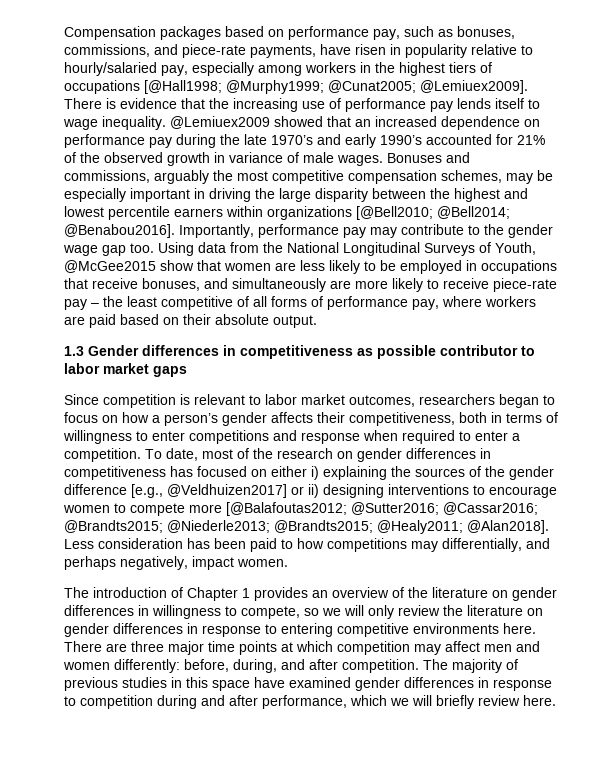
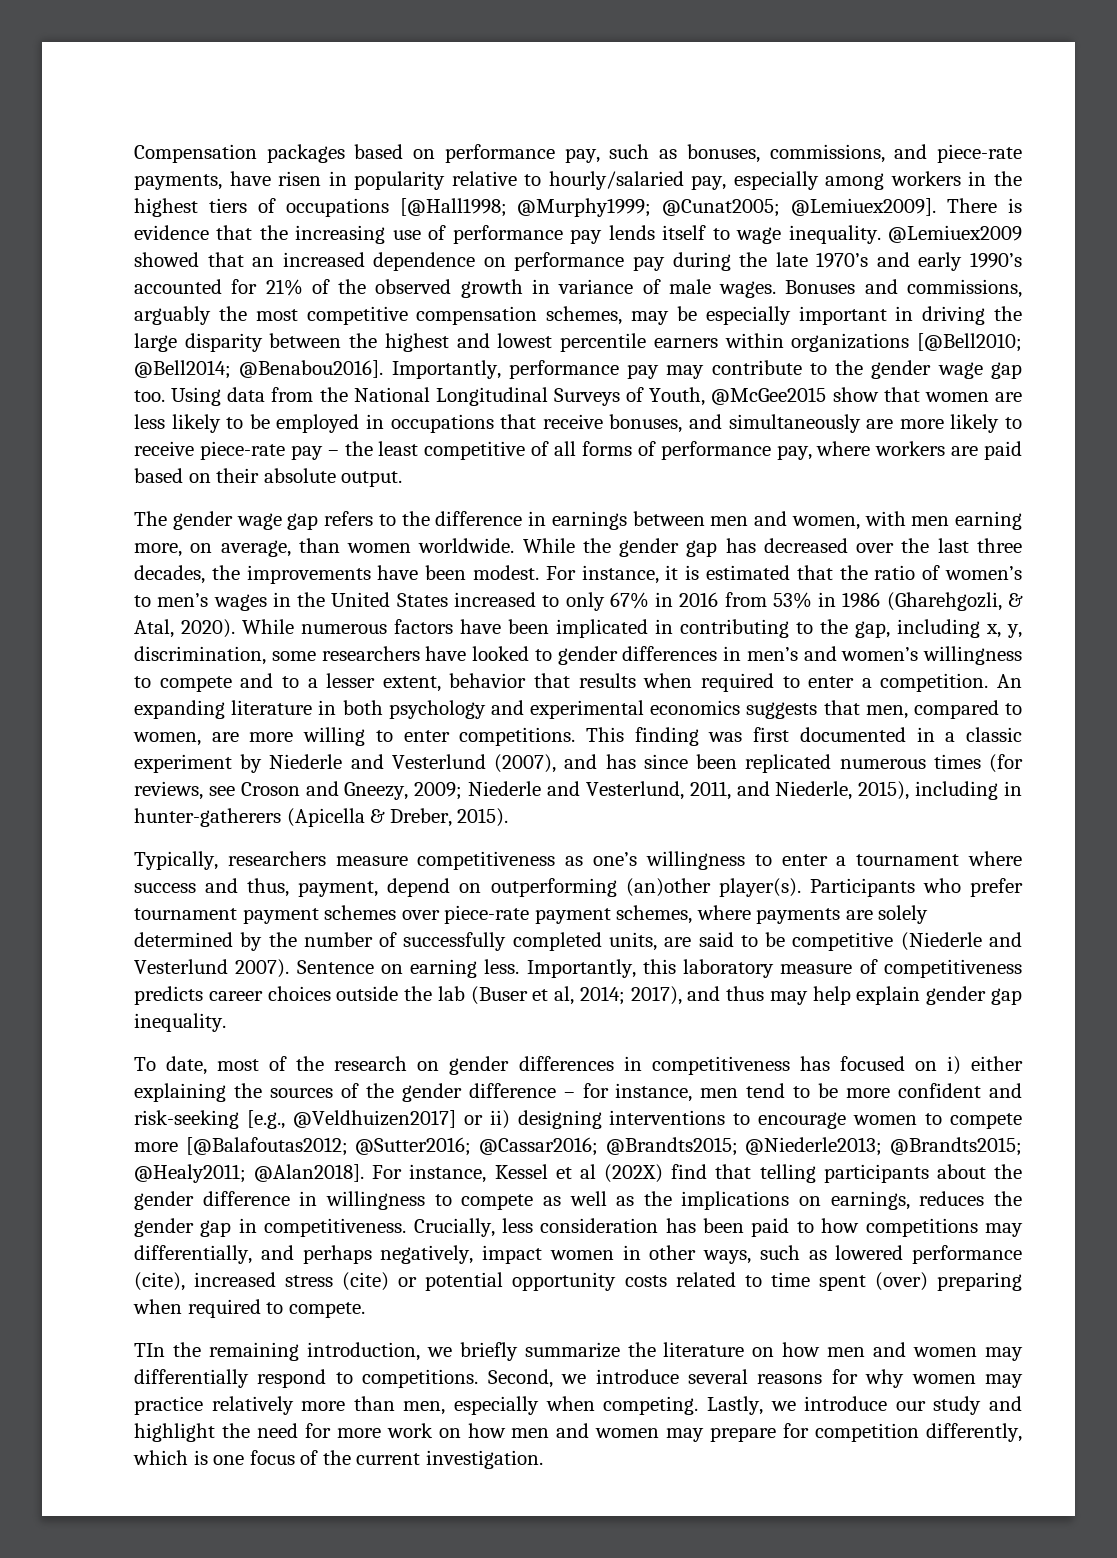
- 1.3 Gender differences in competitiveness as possible contributor to labor market gaps
- Since competition is relevant to labor market outcomes, researchers began to focus on how a person’s gender affects their competitiveness, both in terms of willingness to enter competitions and response when required to enter a competition. To date, most of the research on gender differences in competitiveness has focused on either i) explaining the sources of the gender difference [e.g., @Veldhuizen2017] or ii) designing interventions to encourage women to compete more [@Balafoutas2012; @Sutter2016; @Cassar2016; @Brandts2015; @Niederle2013; @Brandts2015; @Healy2011; @Alan2018].
+ The gender wage gap refers to the difference in earnings between men and women, with men earning more, on average, than women worldwide. While the gender gap has decreased over the last three decades, the improvements have been modest. For instance, it is estimated that the ratio of women’s to men’s wages in the United States increased to only 67% in 2016 from 53% in 1986 (Gharehgozli, & Atal, 2020). While numerous factors have been implicated in contributing to the gap, including x, y, discrimination, some researchers have looked to gender differences in men’s and women’s willingness to compete and to a lesser extent, behavior that results when required to enter a competition. An expanding literature in both psychology and experimental economics suggests that men, compared to women, are more willing to enter competitions. This finding was first documented in a classic experiment by Niederle and Vesterlund (2007), and has since been replicated numerous times (for reviews, see Croson and Gneezy, 2009; Niederle and Vesterlund, 2011, and Niederle, 2015), including in hunter-gatherers (Apicella & Dreber, 2015).
+ Typically, researchers measure competitiveness as one’s willingness to enter a tournament where success and thus, payment, depend on outperforming (an)other player(s). Participants who prefer tournament payment schemes over piece-rate payment schemes, where payments are solely determined by the number of successfully completed units, are said to be competitive (Niederle and Vesterlund 2007). Sentence on earning less. Importantly, this laboratory measure of competitiveness predicts career choices outside the lab (Buser et al, 2014; 2017), and thus may help explain gender gap inequality.
+ To date, most of the research on gender differences in competitiveness has focused on i) either explaining the sources of the gender difference – for instance, men tend to be more confident and risk-seeking [e.g., @Veldhuizen2017] or ii) designing interventions to encourage women to compete more [@Balafoutas2012; @Sutter2016; @Cassar2016; @Brandts2015; @Niederle2013; @Brandts2015; @Healy2011; @Alan2018].
- Less consideration has been paid to how competitions may differentially, and perhaps negatively, impact women.
- The introduction of Chapter 1 provides an overview of the literature on gender differences in willingness to compete, so we will only review the literature on gender differences in response to entering competitive environments here. There are three major time points at which competition may affect men and women differently: before, during, and after competition. The majority of previous studies in this space have examined gender differences in response to competition during and after performance, which we will briefly review here.
+ For instance, Kessel et al (202X) find that telling participants about the gender difference in willingness to compete as well as the implications on earnings, reduces the gender gap in competitiveness. Crucially, less consideration has been paid to how competitions may differentially, and perhaps negatively, impact women in other ways, such as lowered performance (cite), increased stress (cite) or potential opportunity costs related to time spent (over) preparing when required to compete.
+ TIn the remaining introduction, we briefly summarize the literature on how men and women may differentially respond to competitions. Second, we introduce several reasons for why women may practice relatively more than men, especially when competing. Lastly, we introduce our study and highlight the need for more work on how men and women may prepare for competition differently, which is one focus of the current investigation.

